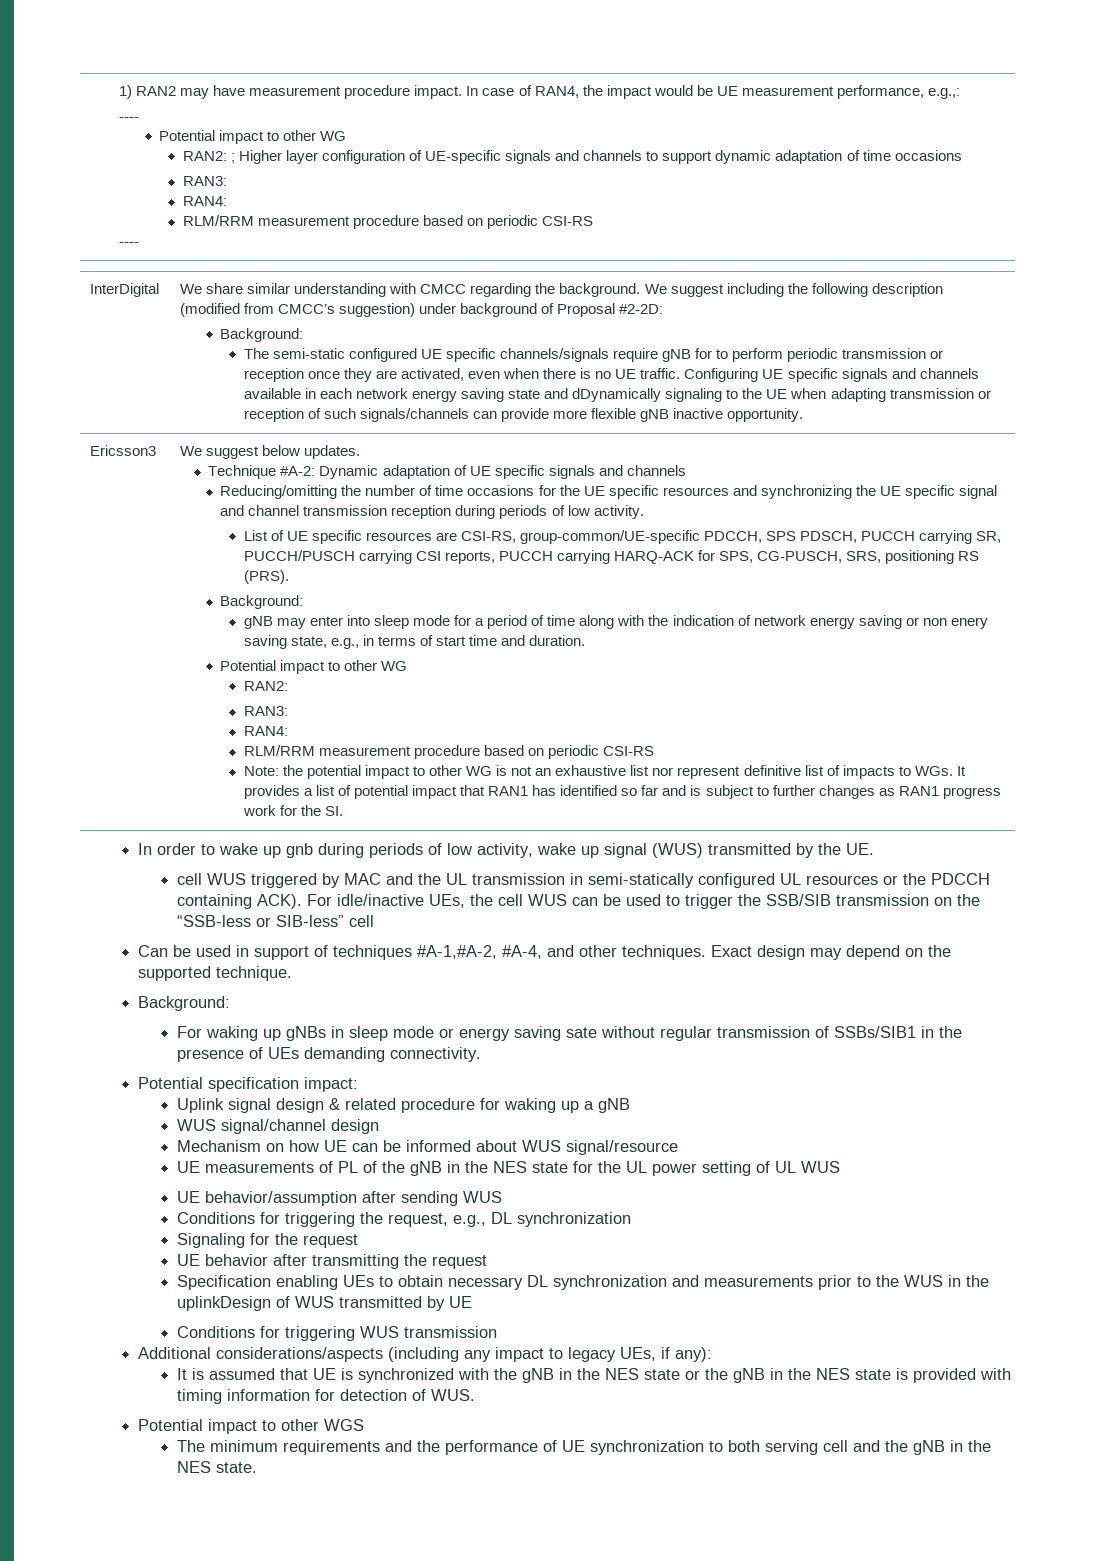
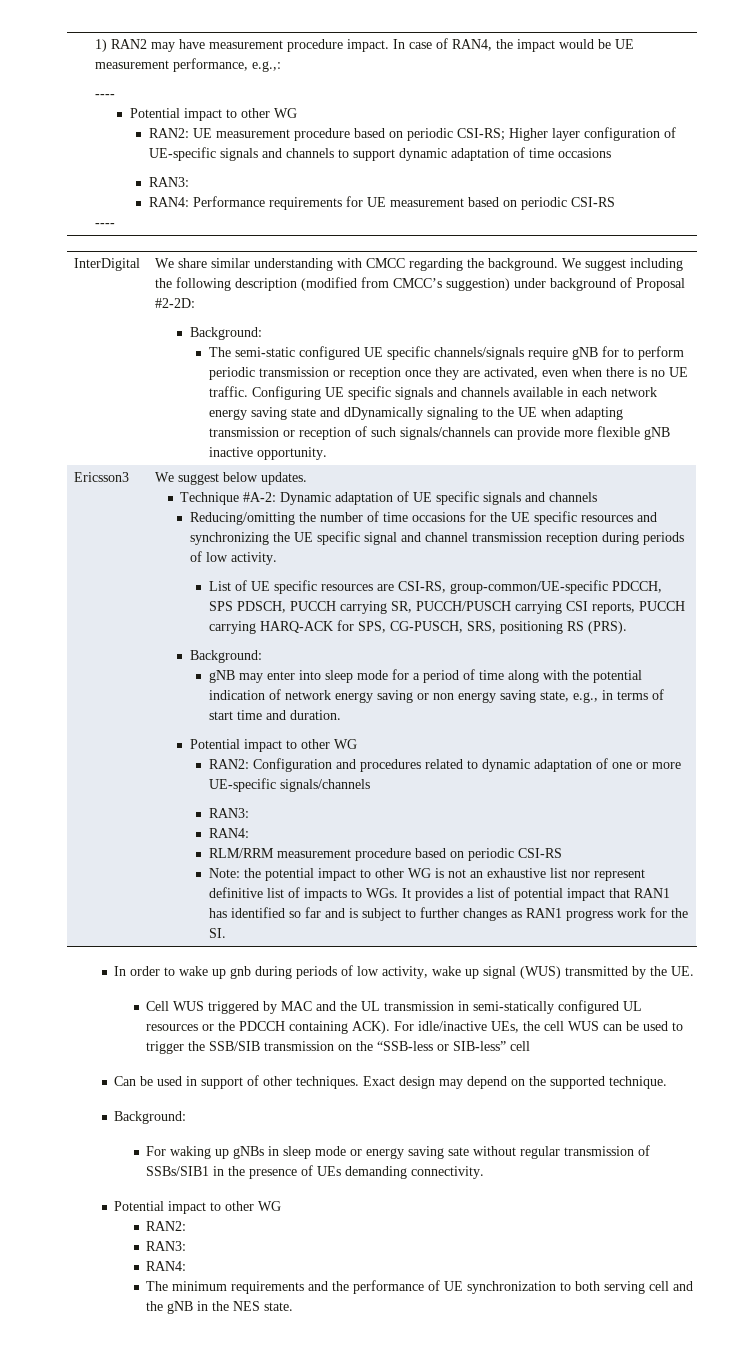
- RAN2: ; Higher layer configuration of UE-specific signals and channels to support dynamic adaptation of time occasions
+ RAN2: UE measurement procedure based on periodic CSI-RS; Higher layer configuration of UE-specific signals and channels to support dynamic adaptation of time occasions
  RAN3:
- RAN4:
- RLM/RRM measurement procedure based on periodic CSI-RS
+ RAN4: Performance requirements for UE measurement based on periodic CSI-RS
- gNB may enter into sleep mode for a period of time along with the indication of network energy saving or non enery saving state, e.g., in terms of start time and duration.
+ gNB may enter into sleep mode for a period of time along with the potential indication of network energy saving or non energy saving state, e.g., in terms of start time and duration.
  Potential impact to other WG
- RAN2:
+ RAN2: Configuration and procedures related to dynamic adaptation of one or more UE-specific signals/channels
- cell WUS triggered by MAC and the UL transmission in semi-statically configured UL resources or the PDCCH containing ACK).
+ Cell WUS triggered by MAC and the UL transmission in semi-statically configured UL resources or the PDCCH containing ACK).
- Can be used in support of techniques #A-1,#A-2, #A-4, and other techniques.
+ Can be used in support of other techniques.
  For waking up gNBs in sleep mode or energy saving sate without regular transmission of SSBs/SIB1 in the presence of UEs demanding connectivity.
- Potential specification impact:
- Uplink signal design & related procedure for waking up a gNB
- WUS signal/channel design
- Mechanism on how UE can be informed about WUS signal/resource
- UE measurements of PL of the gNB in the NES state for the UL power setting of UL WUS
- UE behavior/assumption after sending WUS
- Conditions for triggering the request, e.g., DL synchronization
- Signaling for the request
- UE behavior after transmitting the request
- Specification enabling UEs to obtain necessary DL synchronization and measurements prior to the WUS in the uplinkDesign of WUS transmitted by UE
- Conditions for triggering WUS transmission
- Additional considerations/aspects (including any impact to legacy UEs, if any):
- It is assumed that UE is synchronized with the gNB in the NES state or the gNB in the NES state is provided with timing information for detection of WUS.
- Potential impact to other WGS
+ Potential impact to other WG
+ RAN2:
+ RAN3:
+ RAN4:

